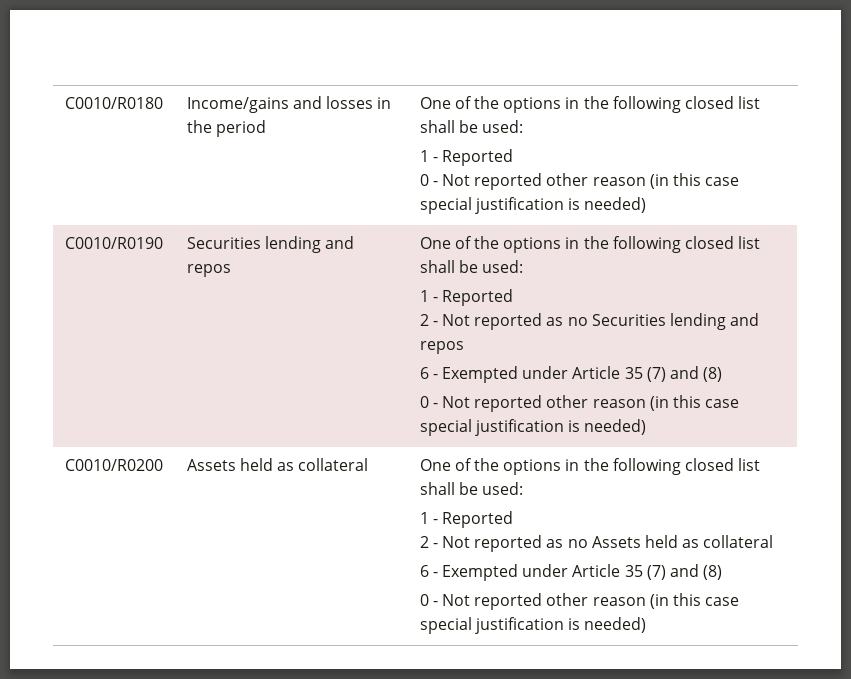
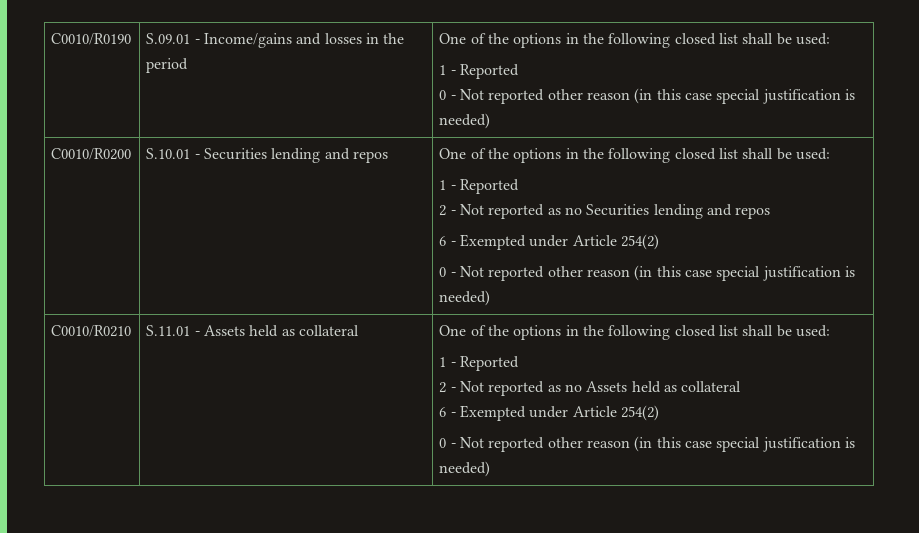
- C0010/R0180 | Income/gains and losses in the period | One of the options in the following closed list shall be used:
+ C0010/R0190 | S.09.01 - Income/gains and losses in the period | One of the options in the following closed list shall be used:
- C0010/R0190 | Securities lending and repos
+ C0010/R0200 | S.10.01 - Securities lending and repos
  2 - Not reported as no Securities lending and repos
- 6 - Exempted under Article 35 (7) and (8)
+ 6 - Exempted under Article 254(2)
- C0010/R0200 | Assets held as collateral
+ C0010/R0210 | S.11.01 - Assets held as collateral
  2 - Not reported as no Assets held as collateral
- 6 - Exempted under Article 35 (7) and (8)
+ 6 - Exempted under Article 254(2)

